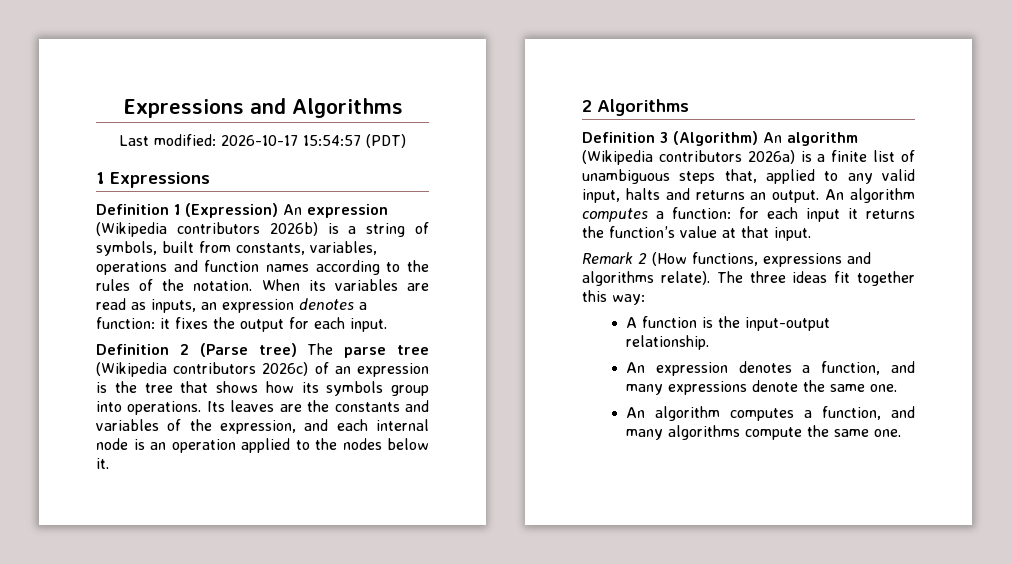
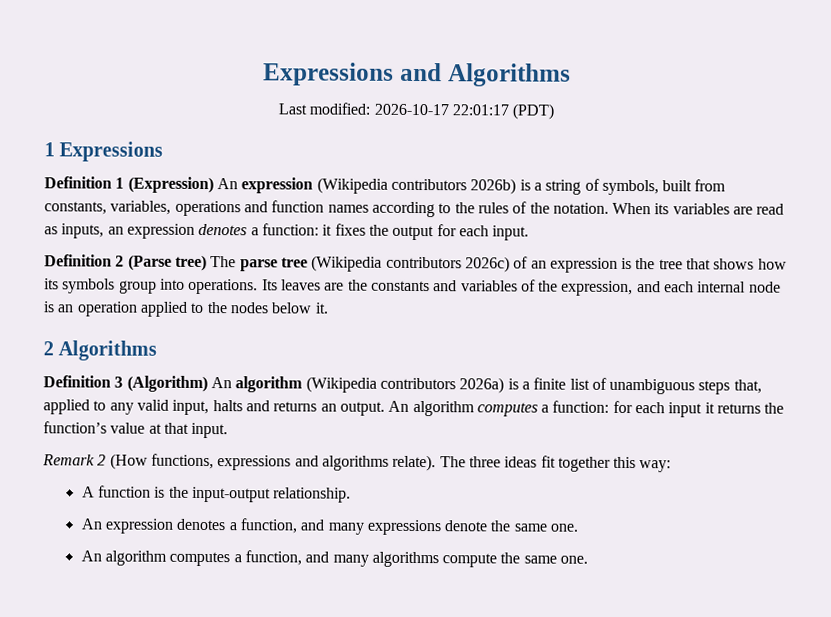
- Last modified: 2026-10-17 15:54:57 (PDT)
+ Last modified: 2026-10-17 22:01:17 (PDT)

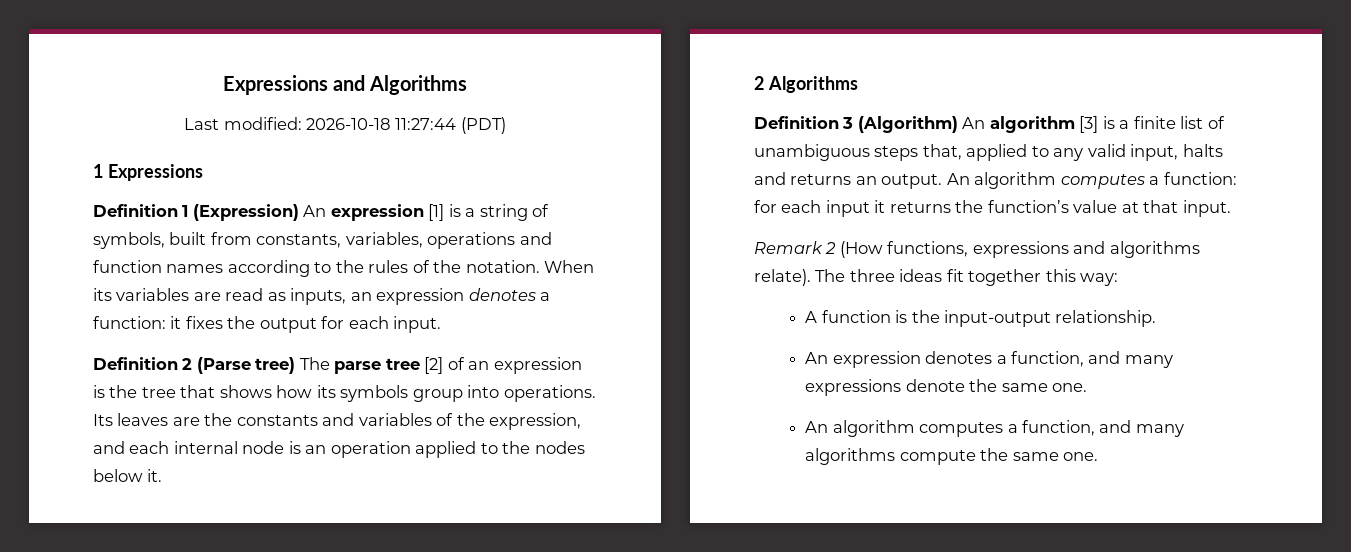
- Last modified: 2026-10-17 22:01:17 (PDT)
+ Last modified: 2026-10-18 11:27:44 (PDT)
- Definition 1 (Expression) An expression (Wikipedia contributors 2026b) is a string of symbols, built from constants, variables, operations and function names according to the rules of the notation.
+ Definition 1 (Expression) An expression [1] is a string of symbols, built from constants, variables, operations and function names according to the rules of the notation.
- Definition 2 (Parse tree) The parse tree (Wikipedia contributors 2026c) of an expression is the tree that shows how its symbols group into operations.
+ Definition 2 (Parse tree) The parse tree [2] of an expression is the tree that shows how its symbols group into operations.
- Definition 3 (Algorithm) An algorithm (Wikipedia contributors 2026a) is a finite list of unambiguous steps that, applied to any valid input, halts and returns an output.
+ Definition 3 (Algorithm) An algorithm [3] is a finite list of unambiguous steps that, applied to any valid input, halts and returns an output.

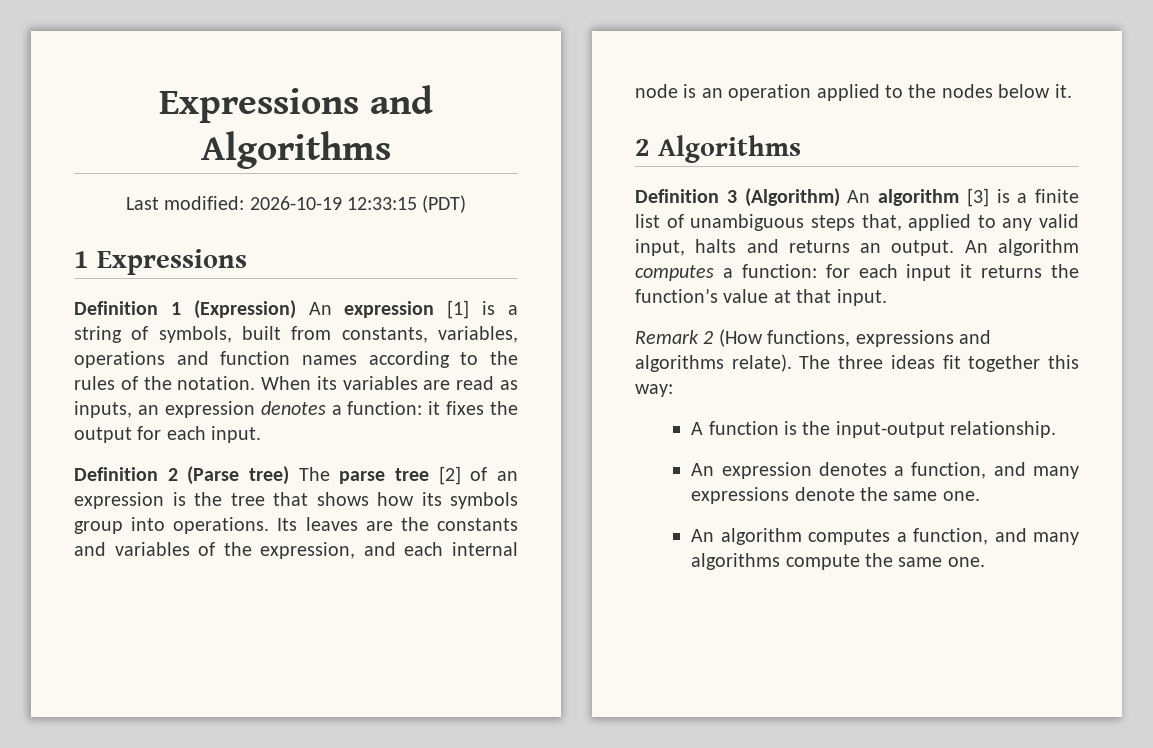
- Last modified: 2026-10-18 11:27:44 (PDT)
+ Last modified: 2026-10-19 12:33:15 (PDT)

